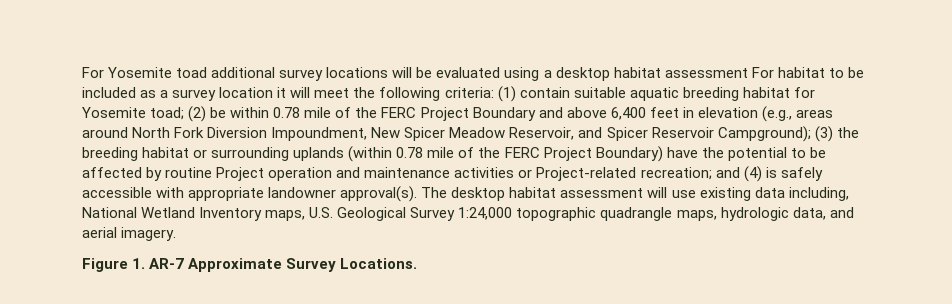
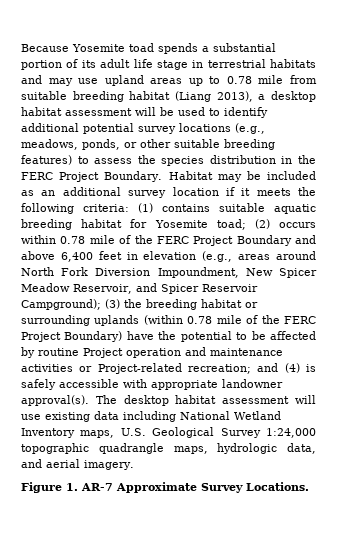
- For Yosemite toad additional survey locations will be evaluated using a desktop habitat assessment For habitat to be included as a survey location it will meet the following criteria:
+ Because Yosemite toad spends a substantial portion of its adult life stage in terrestrial habitats and may use upland areas up to 0.78 mile from suitable breeding habitat (Liang 2013), a desktop habitat assessment will be used to identify additional potential survey locations (e.g., meadows, ponds, or other suitable breeding features) to assess the species distribution in the FERC Project Boundary. Habitat may be included as an additional survey location if it meets the following criteria:
- (1) contain suitable aquatic breeding habitat for Yosemite toad;
+ (1) contains suitable aquatic breeding habitat for Yosemite toad;
- (2) be within 0.78 mile of the FERC Project Boundary and above 6,400 feet in elevation (e.g., areas around North Fork Diversion Impoundment, New Spicer Meadow Reservoir, and Spicer Reservoir Campground);
+ (2) occurs within 0.78 mile of the FERC Project Boundary and above 6,400 feet in elevation (e.g., areas around North Fork Diversion Impoundment, New Spicer Meadow Reservoir, and Spicer Reservoir Campground);
- The desktop habitat assessment will use existing data including, National Wetland Inventory maps, U.S. Geological Survey 1:24,000 topographic quadrangle maps, hydrologic data, and aerial imagery.
+ The desktop habitat assessment will use existing data including National Wetland Inventory maps, U.S. Geological Survey 1:24,000 topographic quadrangle maps, hydrologic data, and aerial imagery.

